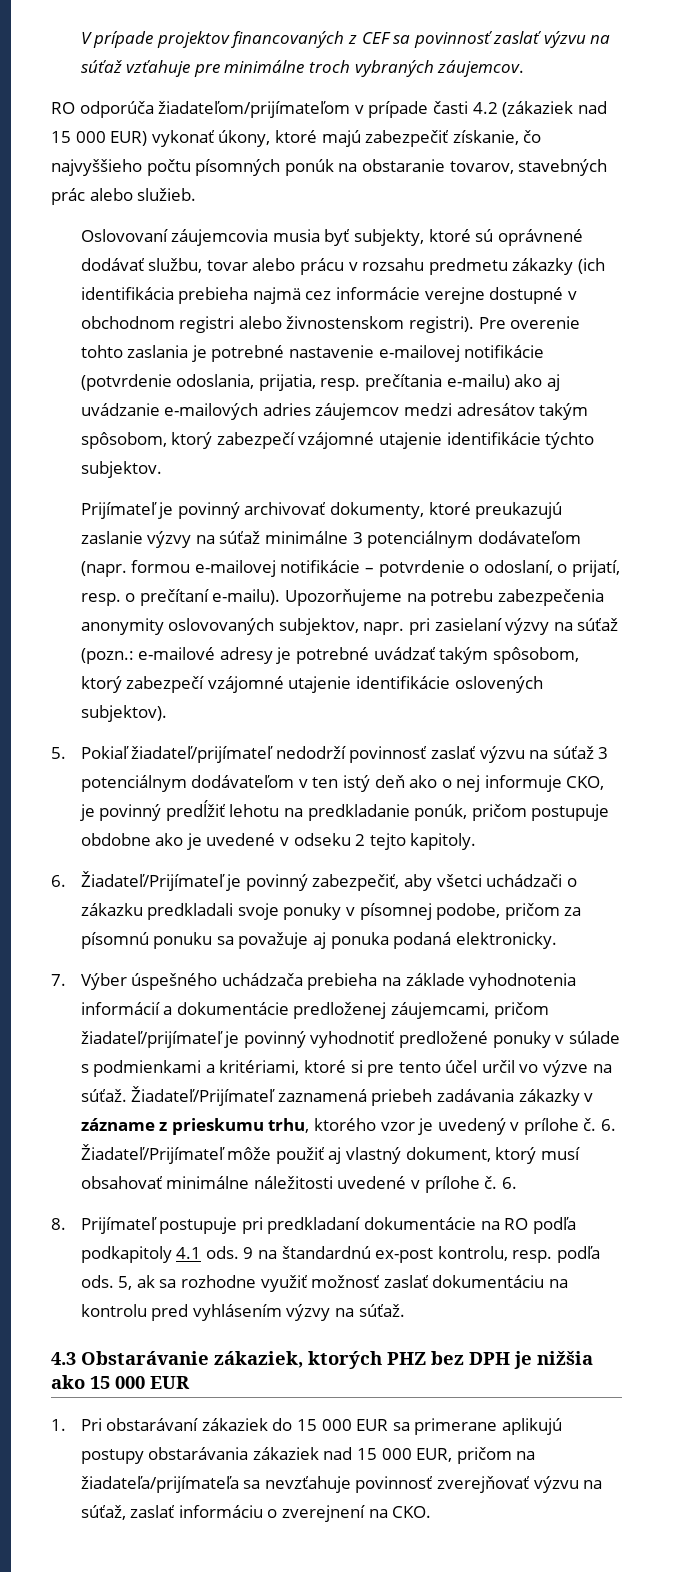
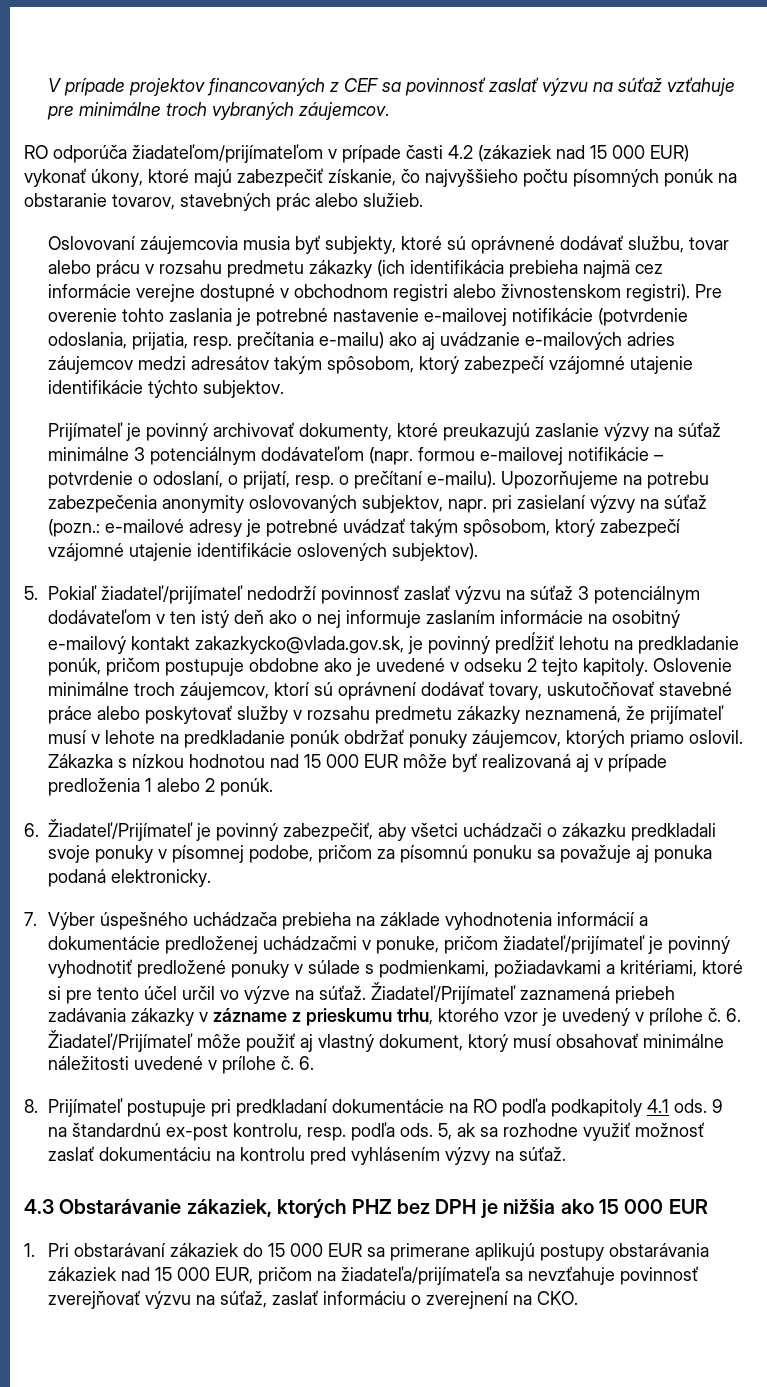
- 5. Pokiaľ žiadateľ/prijímateľ nedodrží povinnosť zaslať výzvu na súťaž 3 potenciálnym dodávateľom v ten istý deň ako o nej informuje CKO, je povinný predĺžiť lehotu na predkladanie ponúk, pričom postupuje obdobne ako je uvedené v odseku 2 tejto kapitoly.
+ 5. Pokiaľ žiadateľ/prijímateľ nedodrží povinnosť zaslať výzvu na súťaž 3 potenciálnym dodávateľom v ten istý deň ako o nej informuje zaslaním informácie na osobitný e-mailový kontakt zakazkycko@vlada.gov.sk, je povinný predĺžiť lehotu na predkladanie ponúk, pričom postupuje obdobne ako je uvedené v odseku 2 tejto kapitoly. Oslovenie minimálne troch záujemcov, ktorí sú oprávnení dodávať tovary, uskutočňovať stavebné práce alebo poskytovať služby v rozsahu predmetu zákazky neznamená, že prijímateľ musí v lehote na predkladanie ponúk obdržať ponuky záujemcov, ktorých priamo oslovil. Zákazka s nízkou hodnotou nad 15 000 EUR môže byť realizovaná aj v prípade predloženia 1 alebo 2 ponúk.
- 7. Výber úspešného uchádzača prebieha na základe vyhodnotenia informácií a dokumentácie predloženej záujemcami, pričom žiadateľ/prijímateľ je povinný vyhodnotiť predložené ponuky v súlade s podmienkami a kritériami, ktoré si pre tento účel určil vo výzve na súťaž.
+ 7. Výber úspešného uchádzača prebieha na základe vyhodnotenia informácií a dokumentácie predloženej uchádzačmi v ponuke, pričom žiadateľ/prijímateľ je povinný vyhodnotiť predložené ponuky v súlade s podmienkami, požiadavkami a kritériami, ktoré si pre tento účel určil vo výzve na súťaž.

